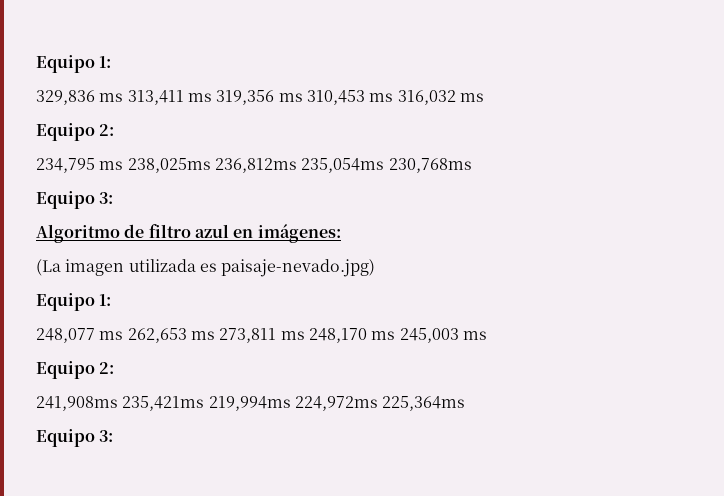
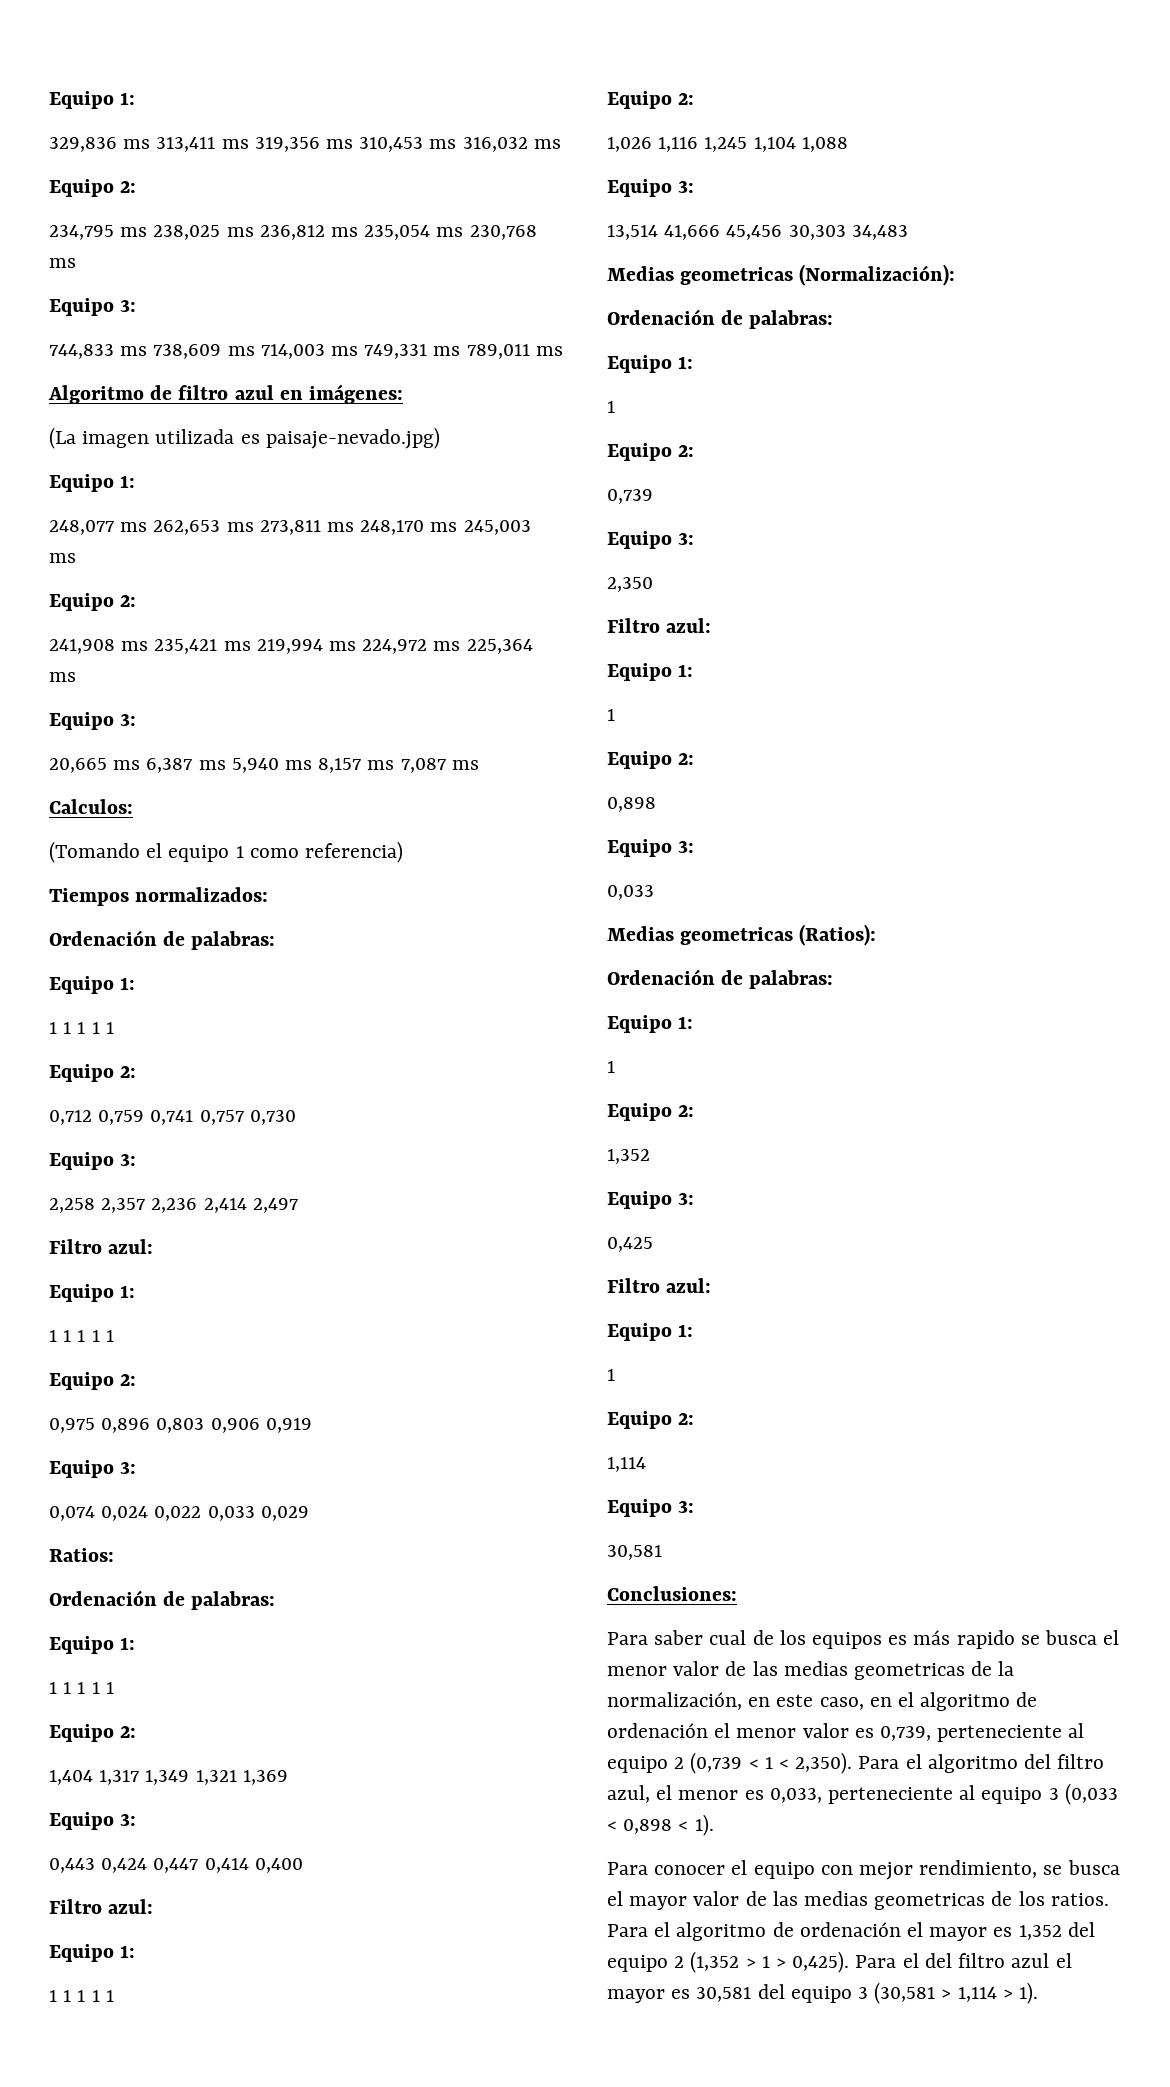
- 234,795 ms 238,025ms 236,812ms 235,054ms 230,768ms
+ 234,795 ms 238,025 ms 236,812 ms 235,054 ms 230,768 ms
  Equipo 3:
+ 744,833 ms 738,609 ms 714,003 ms 749,331 ms 789,011 ms
- 241,908ms 235,421ms 219,994ms 224,972ms 225,364ms
+ 241,908 ms 235,421 ms 219,994 ms 224,972 ms 225,364 ms
  Equipo 3:
+ 20,665 ms 6,387 ms 5,940 ms 8,157 ms 7,087 ms
+ Calculos:
+ (Tomando el equipo 1 como referencia)
+ Tiempos normalizados:
+ Ordenación de palabras:
+ Equipo 1:
+ 1 1 1 1 1
+ Equipo 2:
+ 0,712 0,759 0,741 0,757 0,730
+ Equipo 3:
+ 2,258 2,357 2,236 2,414 2,497
+ Filtro azul:
+ Equipo 1:
+ 1 1 1 1 1
+ Equipo 2:
+ 0,975 0,896 0,803 0,906 0,919
+ Equipo 3:
+ 0,074 0,024 0,022 0,033 0,029
+ Ratios:
+ Ordenación de palabras:
+ Equipo 1:
+ 1 1 1 1 1
+ Equipo 2:
+ 1,404 1,317 1,349 1,321 1,369
+ Equipo 3:
+ 0,443 0,424 0,447 0,414 0,400
+ Filtro azul:
+ Equipo 1:
+ 1 1 1 1 1
+ Equipo 2:
+ 1,026 1,116 1,245 1,104 1,088
+ Equipo 3:
+ 13,514 41,666 45,456 30,303 34,483
+ Medias geometricas (Normalización):
+ Ordenación de palabras:
+ Equipo 1:
+ 1
+ Equipo 2:
+ 0,739
+ Equipo 3:
+ 2,350
+ Filtro azul:
+ Equipo 1:
+ 1
+ Equipo 2:
+ 0,898
+ Equipo 3:
+ 0,033
+ Medias geometricas (Ratios):
+ Ordenación de palabras:
+ Equipo 1:
+ 1
+ Equipo 2:
+ 1,352
+ Equipo 3:
+ 0,425
+ Filtro azul:
+ Equipo 1:
+ 1
+ Equipo 2:
+ 1,114
+ Equipo 3:
+ 30,581
+ Conclusiones:
+ Para saber cual de los equipos es más rapido se busca el menor valor de las medias geometricas de la normalización, en este caso, en el algoritmo de ordenación el menor valor es 0,739, perteneciente al equipo 2 (0,739 < 1 < 2,350). Para el algoritmo del filtro azul, el menor es 0,033, perteneciente al equipo 3 (0,033 < 0,898 < 1).
+ Para conocer el equipo con mejor rendimiento, se busca el mayor valor de las medias geometricas de los ratios. Para el algoritmo de ordenación el mayor es 1,352 del equipo 2 (1,352 > 1 > 0,425). Para el del filtro azul el mayor es 30,581 del equipo 3 (30,581 > 1,114 > 1).

